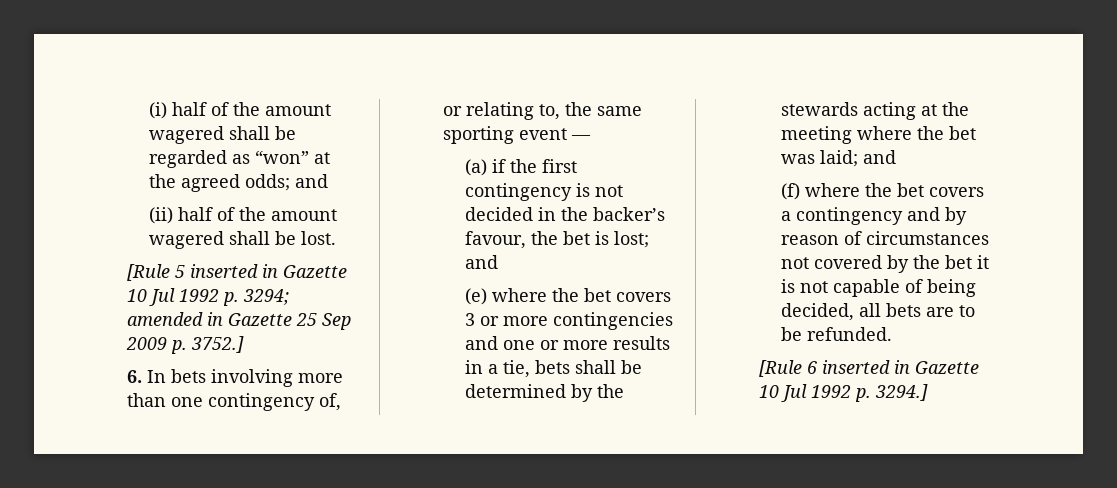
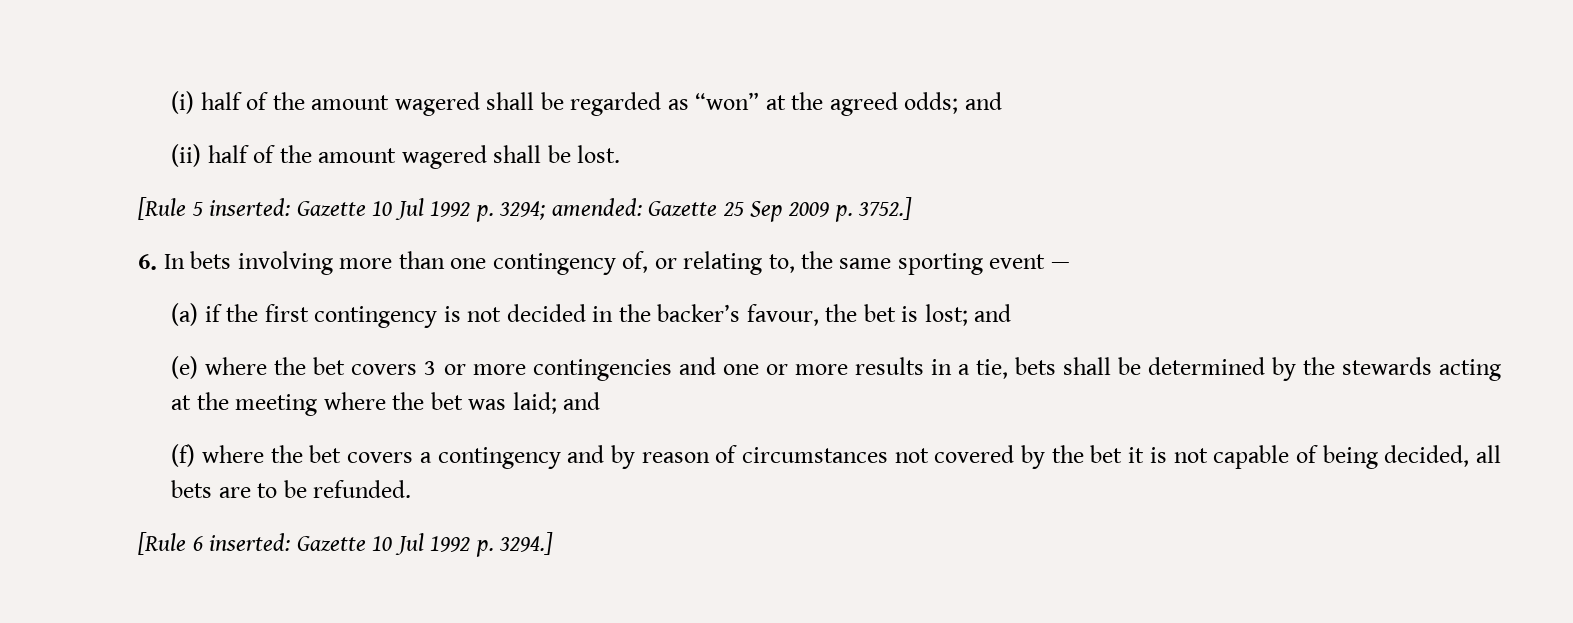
- [Rule 5 inserted in Gazette 10 Jul 1992 p. 3294; amended in Gazette 25 Sep 2009 p. 3752.]
+ [Rule 5 inserted: Gazette 10 Jul 1992 p. 3294; amended: Gazette 25 Sep 2009 p. 3752.]
- [Rule 6 inserted in Gazette 10 Jul 1992 p. 3294.]
+ [Rule 6 inserted: Gazette 10 Jul 1992 p. 3294.]

